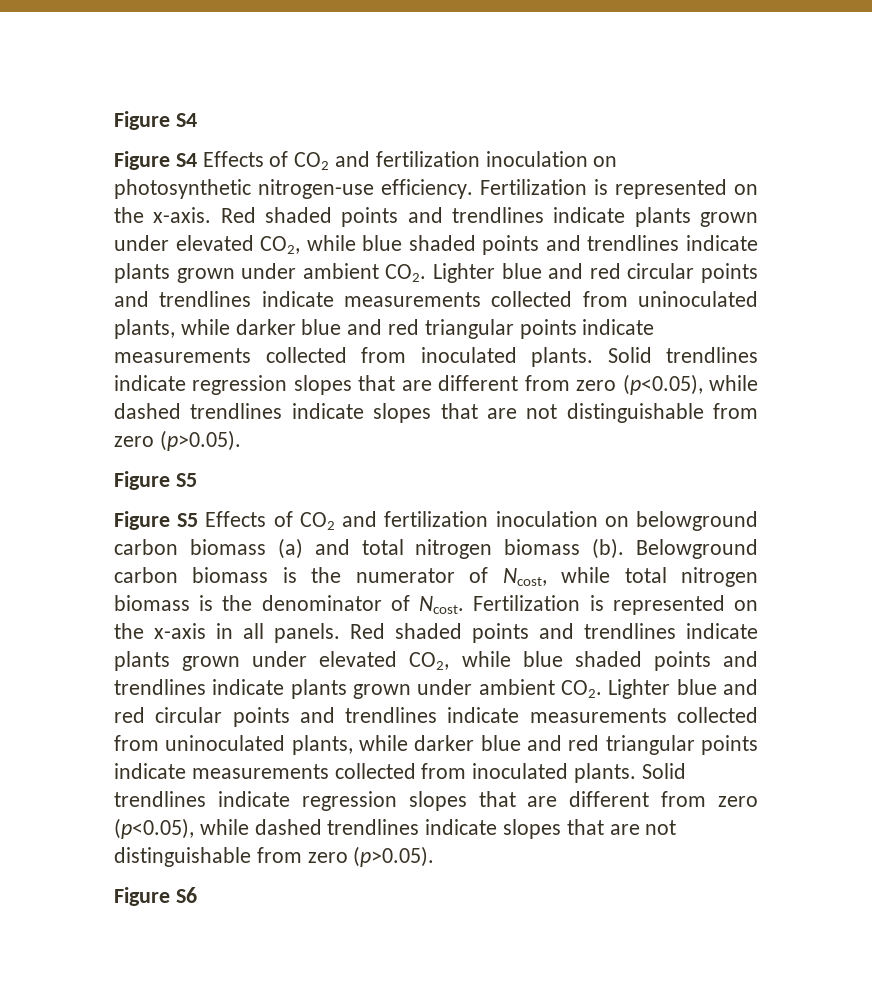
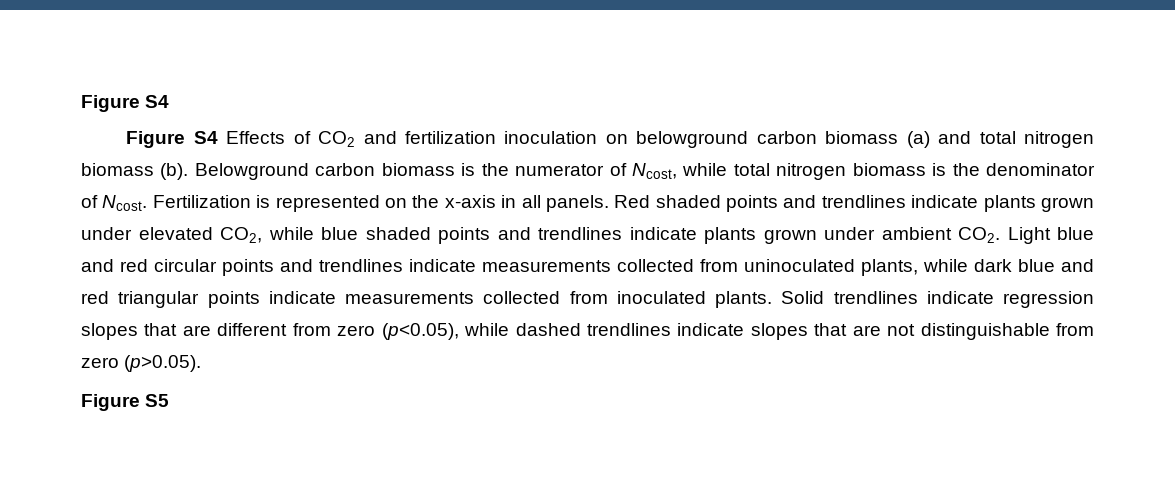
- Figure S4 Effects of CO2 and fertilization inoculation on photosynthetic nitrogen-use efficiency. Fertilization is represented on the x-axis. Red shaded points and trendlines indicate plants grown under elevated CO2, while blue shaded points and trendlines indicate plants grown under ambient CO2. Lighter blue and red circular points and trendlines indicate measurements collected from uninoculated plants, while darker blue and red triangular points indicate measurements collected from inoculated plants. Solid trendlines indicate regression slopes that are different from zero (p<0.05), while dashed trendlines indicate slopes that are not distinguishable from zero (p>0.05).
- Figure S5
- Figure S5 Effects of CO2 and fertilization inoculation on belowground carbon biomass (a) and total nitrogen biomass (b).
+ Figure S4 Effects of CO2 and fertilization inoculation on belowground carbon biomass (a) and total nitrogen biomass (b).
- Fertilization is represented on the x-axis in all panels. Red shaded points and trendlines indicate plants grown under elevated CO2, while blue shaded points and trendlines indicate plants grown under ambient CO2. Lighter blue and red circular points and trendlines indicate measurements collected from uninoculated plants, while darker blue and red triangular points indicate measurements collected from inoculated plants.
+ Fertilization is represented on the x-axis in all panels. Red shaded points and trendlines indicate plants grown under elevated CO2, while blue shaded points and trendlines indicate plants grown under ambient CO2. Light blue and red circular points and trendlines indicate measurements collected from uninoculated plants, while dark blue and red triangular points indicate measurements collected from inoculated plants.
- Figure S6
+ Figure S5

